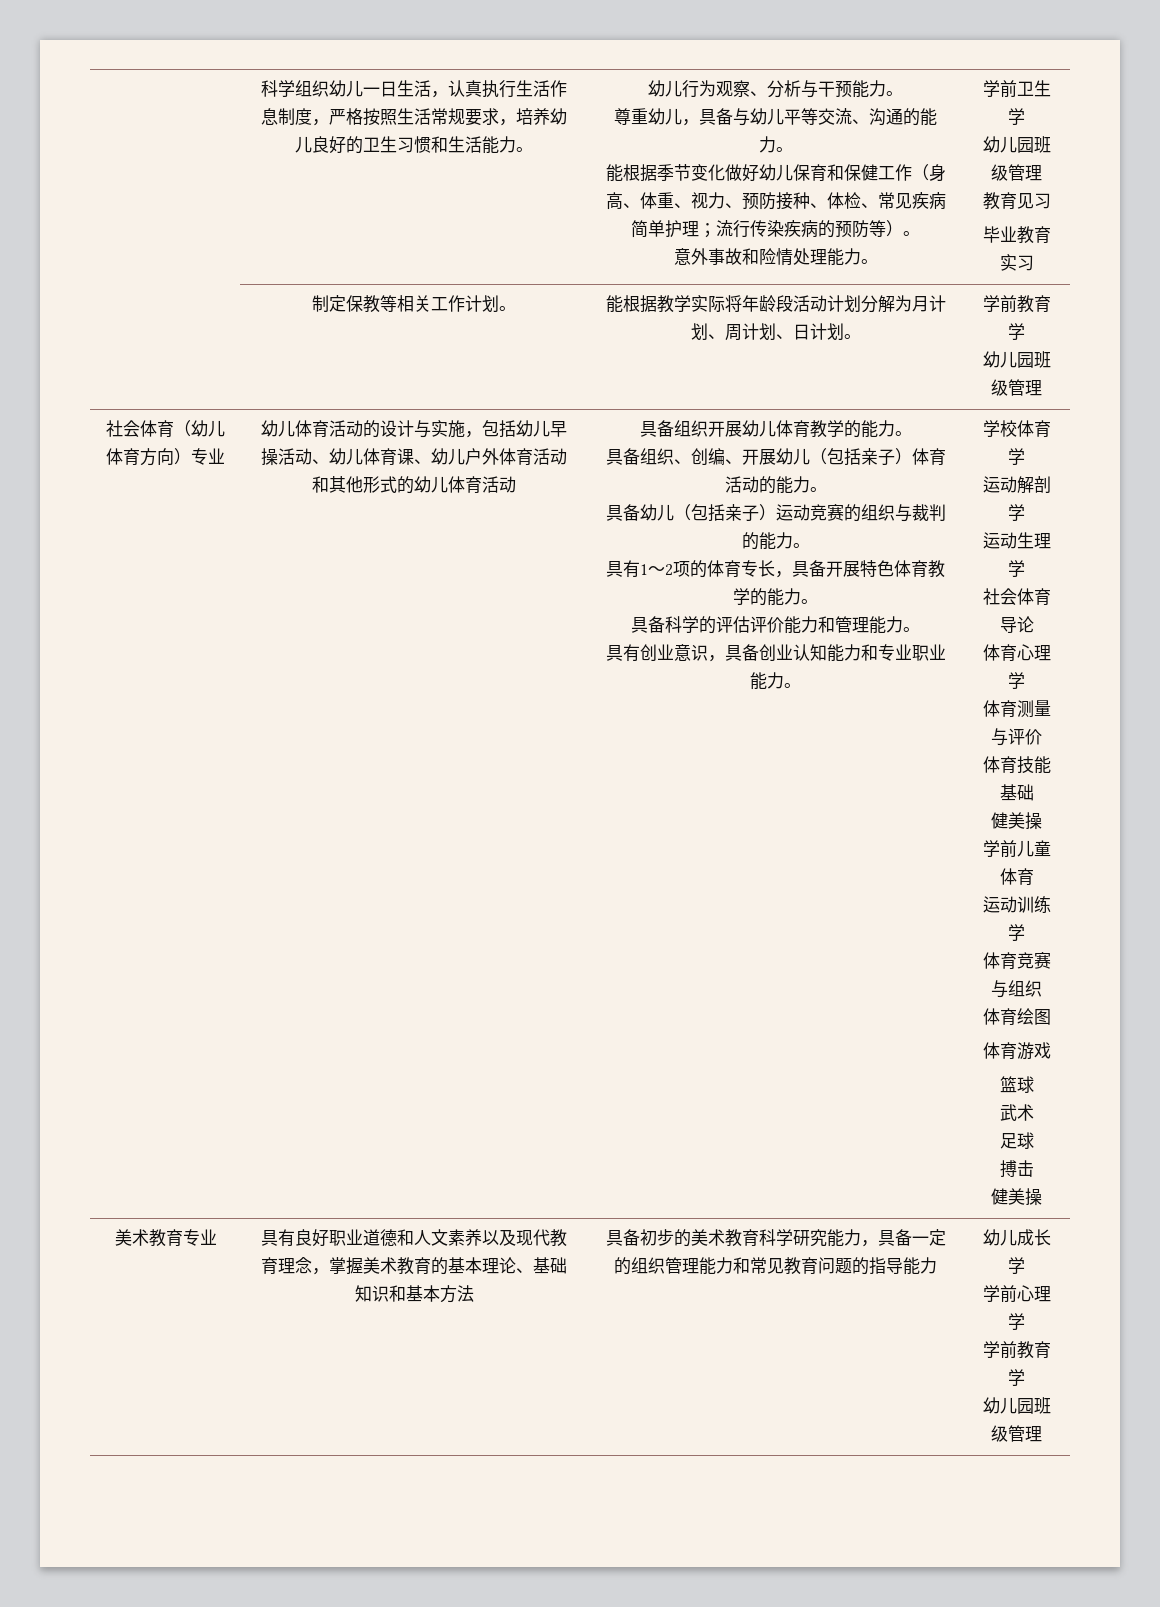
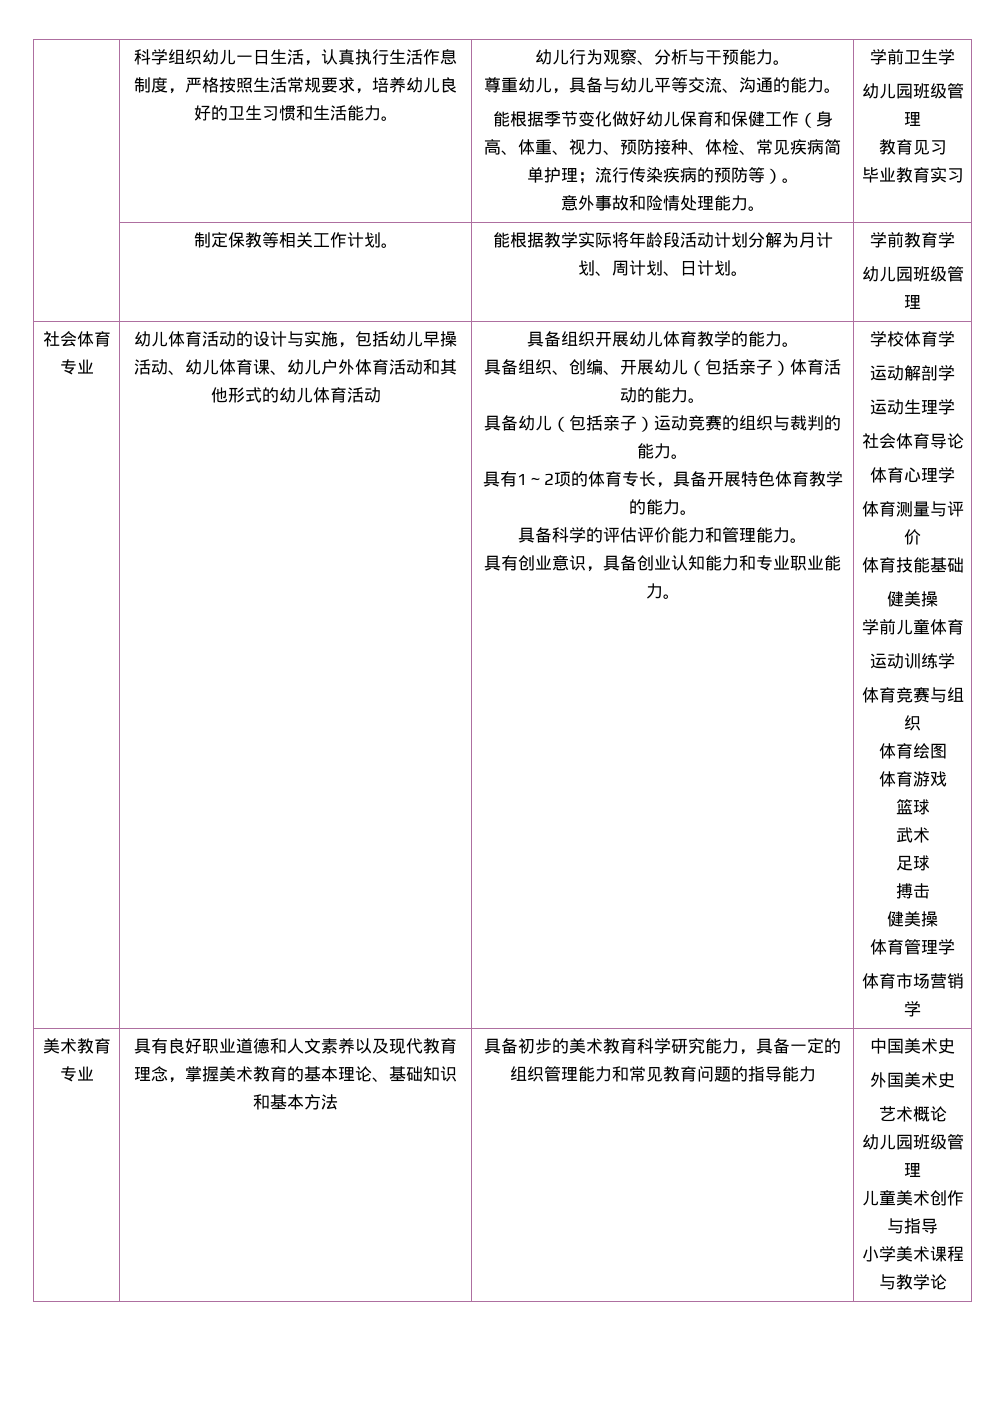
- 社会体育（幼儿体育方向）专业
+ 社会体育专业
+ 体育管理学
+ 体育市场营销学
- 幼儿成长学
- 学前心理学
- 学前教育学
+ 中国美术史
+ 外国美术史
+ 艺术概论
  幼儿园班级管理
+ 儿童美术创作与指导
+ 小学美术课程与教学论

